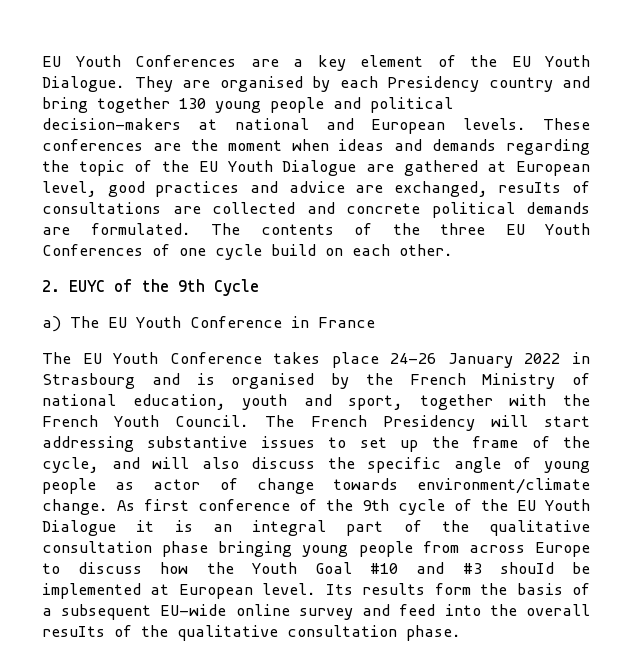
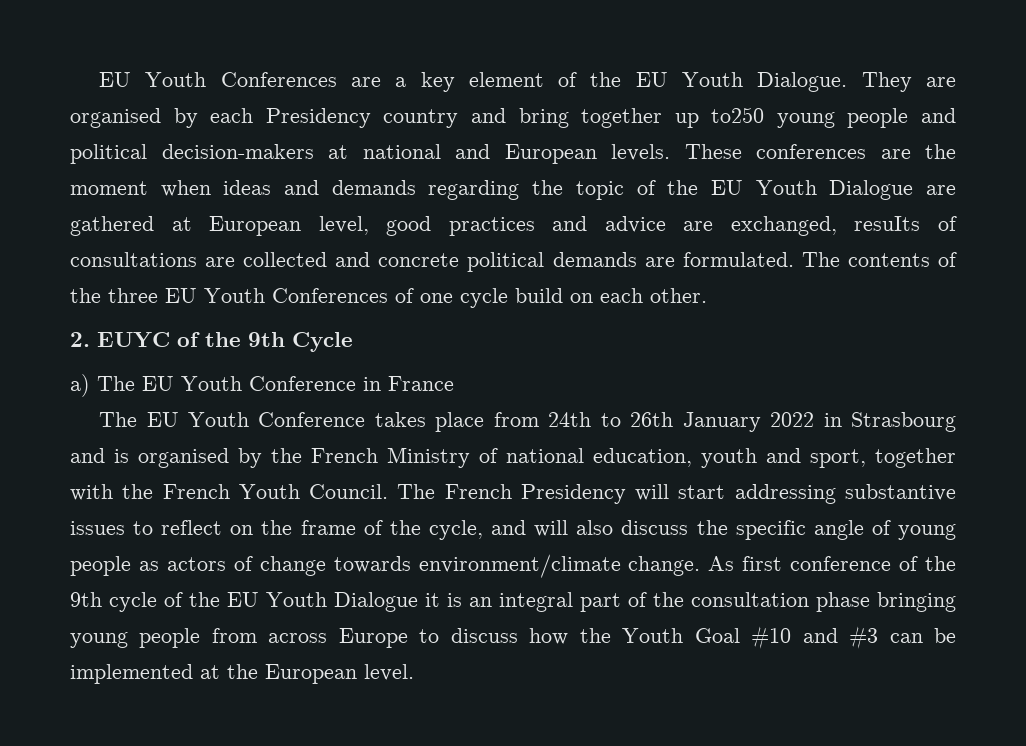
- They are organised by each Presidency country and bring together 130 young people and political decision-makers at national and European levels.
+ They are organised by each Presidency country and bring together up to250 young people and political decision-makers at national and European levels.
- The EU Youth Conference takes place 24-26 January 2022 in Strasbourg and is organised by the French Ministry of national education, youth and sport, together with the French Youth Council.
+ The EU Youth Conference takes place from 24th to 26th January 2022 in Strasbourg and is organised by the French Ministry of national education, youth and sport, together with the French Youth Council.
- The French Presidency will start addressing substantive issues to set up the frame of the cycle, and will also discuss the specific angle of young people as actor of change towards environment/climate change.
+ The French Presidency will start addressing substantive issues to reflect on the frame of the cycle, and will also discuss the specific angle of young people as actors of change towards environment/climate change.
- As first conference of the 9th cycle of the EU Youth Dialogue it is an integral part of the qualitative consultation phase bringing young people from across Europe to discuss how the Youth Goal #10 and #3 shouId be implemented at European level. Its results form the basis of a subsequent EU-wide online survey and feed into the overall resuIts of the qualitative consultation phase.
+ As first conference of the 9th cycle of the EU Youth Dialogue it is an integral part of the consultation phase bringing young people from across Europe to discuss how the Youth Goal #10 and #3 can be implemented at the European level.

